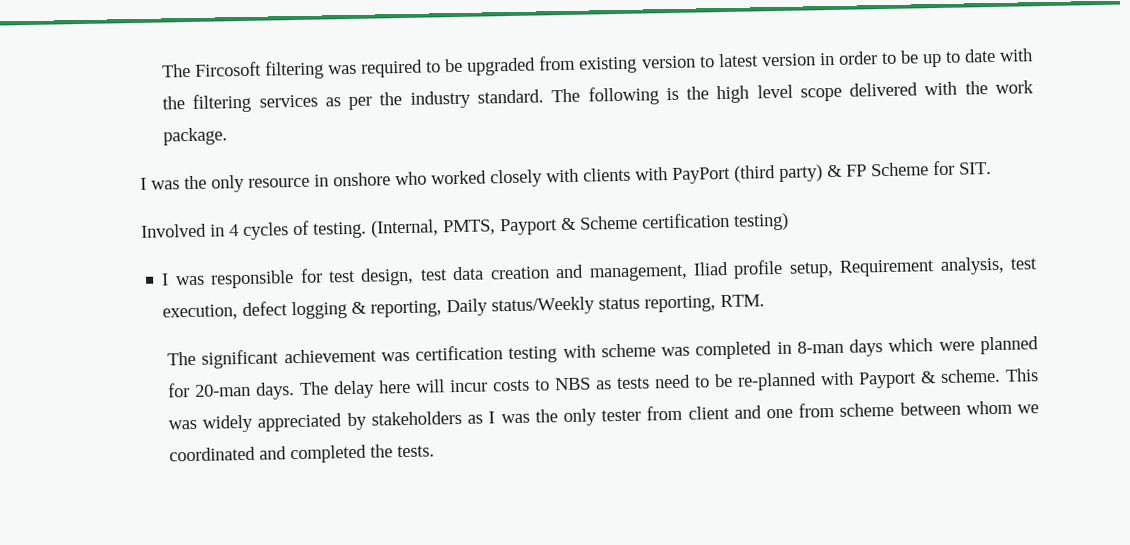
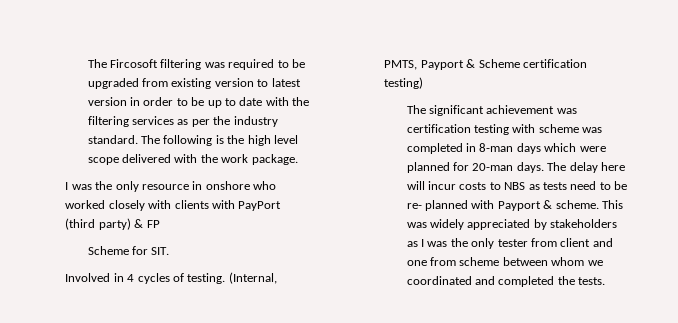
- I was the only resource in onshore who worked closely with clients with PayPort (third party) & FP Scheme for SIT.
+ I was the only resource in onshore who worked closely with clients with PayPort (third party) & FP
+ Scheme for SIT.
- I was responsible for test design, test data creation and management, Iliad profile setup, Requirement analysis, test execution, defect logging & reporting, Daily status/Weekly status reporting, RTM.
- The delay here will incur costs to NBS as tests need to be re-planned with Payport & scheme.
+ The delay here will incur costs to NBS as tests need to be re- planned with Payport & scheme.

